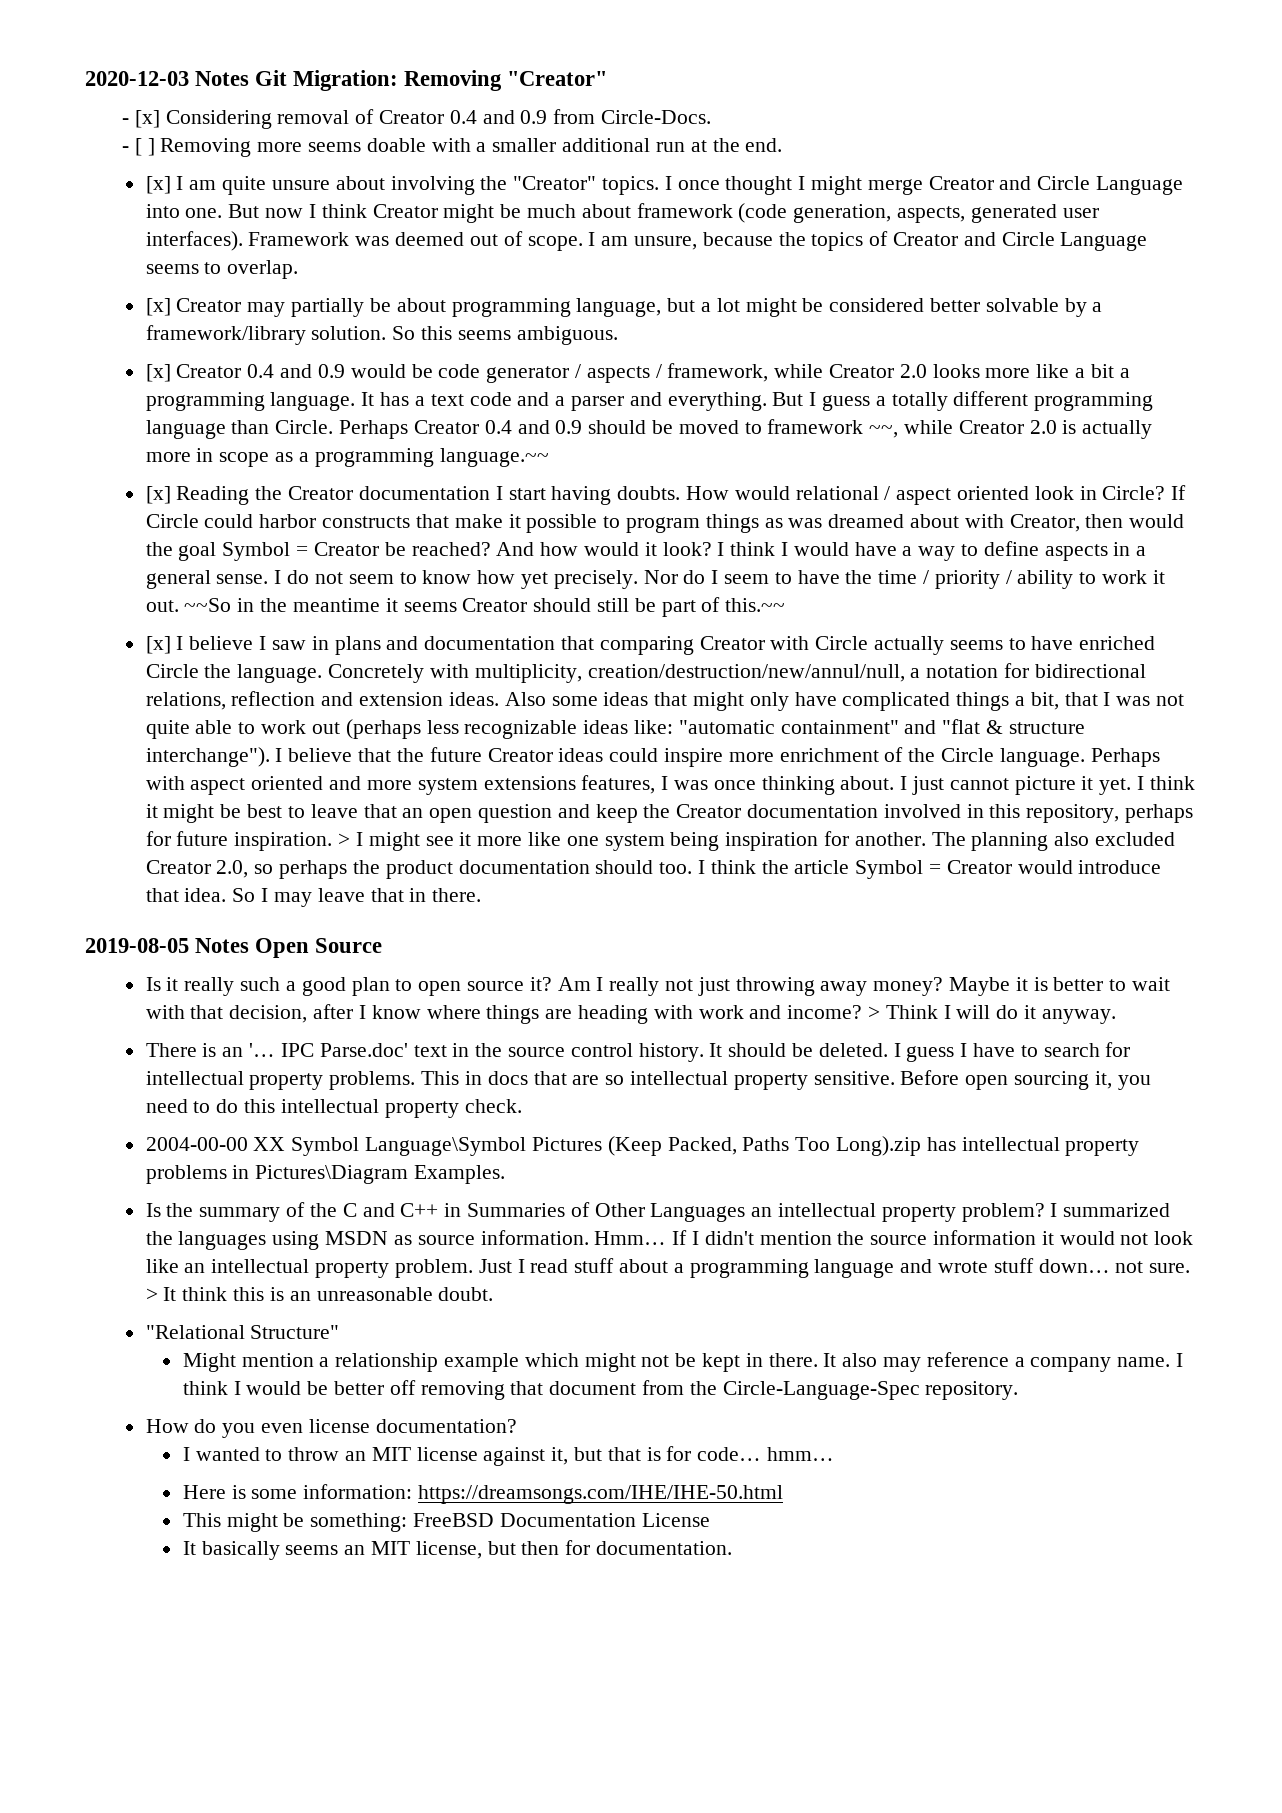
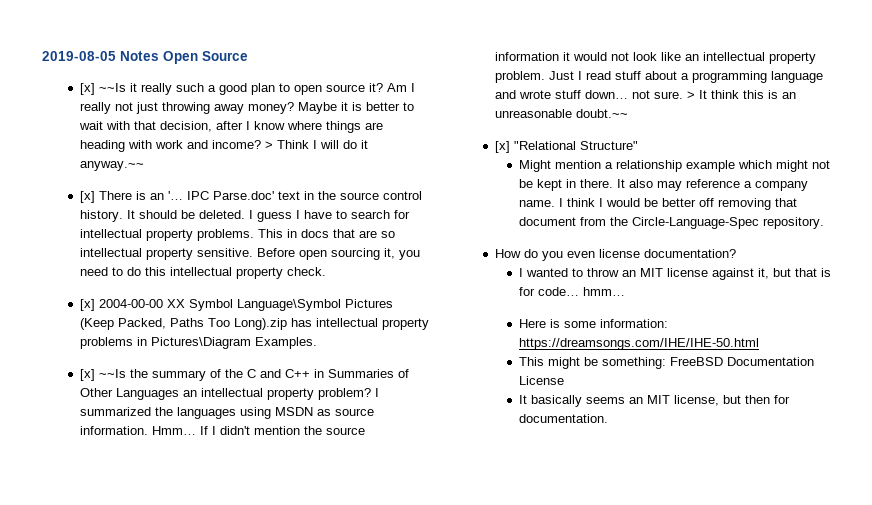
- 2020-12-03 Notes Git Migration: Removing "Creator"
- - [x] Considering removal of Creator 0.4 and 0.9 from Circle-Docs.
- - [ ] Removing more seems doable with a smaller additional run at the end.
- [x] I am quite unsure about involving the "Creator" topics. I once thought I might merge Creator and Circle Language into one. But now I think Creator might be much about framework (code generation, aspects, generated user interfaces). Framework was deemed out of scope. I am unsure, because the topics of Creator and Circle Language seems to overlap.
- [x] Creator may partially be about programming language, but a lot might be considered better solvable by a framework/library solution. So this seems ambiguous.
- [x] Creator 0.4 and 0.9 would be code generator / aspects / framework, while Creator 2.0 looks more like a bit a programming language. It has a text code and a parser and everything. But I guess a totally different programming language than Circle. Perhaps Creator 0.4 and 0.9 should be moved to framework ~~, while Creator 2.0 is actually more in scope as a programming language.~~
- [x] Reading the Creator documentation I start having doubts. How would relational / aspect oriented look in Circle? If Circle could harbor constructs that make it possible to program things as was dreamed about with Creator, then would the goal Symbol = Creator be reached? And how would it look? I think I would have a way to define aspects in a general sense. I do not seem to know how yet precisely. Nor do I seem to have the time / priority / ability to work it out. ~~So in the meantime it seems Creator should still be part of this.~~
- [x] I believe I saw in plans and documentation that comparing Creator with Circle actually seems to have enriched Circle the language. Concretely with multiplicity, creation/destruction/new/annul/null, a notation for bidirectional relations, reflection and extension ideas. Also some ideas that might only have complicated things a bit, that I was not quite able to work out (perhaps less recognizable ideas like: "automatic containment" and "flat & structure interchange"). I believe that the future Creator ideas could inspire more enrichment of the Circle language. Perhaps with aspect oriented and more system extensions features, I was once thinking about. I just cannot picture it yet. I think it might be best to leave that an open question and keep the Creator documentation involved in this repository, perhaps for future inspiration. > I might see it more like one system being inspiration for another. The planning also excluded Creator 2.0, so perhaps the product documentation should too. I think the article Symbol = Creator would introduce that idea. So I may leave that in there.
- Is it really such a good plan to open source it?
+ [x] ~~Is it really such a good plan to open source it?
- > Think I will do it anyway.
- There is an '…
+ > Think I will do it anyway.~~
+ [x] There is an '…
- 2004-00-00 XX Symbol Language\Symbol Pictures (Keep Packed, Paths Too Long).zip has intellectual property problems in Pictures\Diagram Examples.
+ [x] 2004-00-00 XX Symbol Language\Symbol Pictures (Keep Packed, Paths Too Long).zip has intellectual property problems in Pictures\Diagram Examples.
- Is the summary of the C and C++ in Summaries of Other Languages an intellectual property problem?
+ [x] ~~Is the summary of the C and C++ in Summaries of Other Languages an intellectual property problem?
- > It think this is an unreasonable doubt.
- "Relational Structure"
+ > It think this is an unreasonable doubt.~~
+ [x] "Relational Structure"

